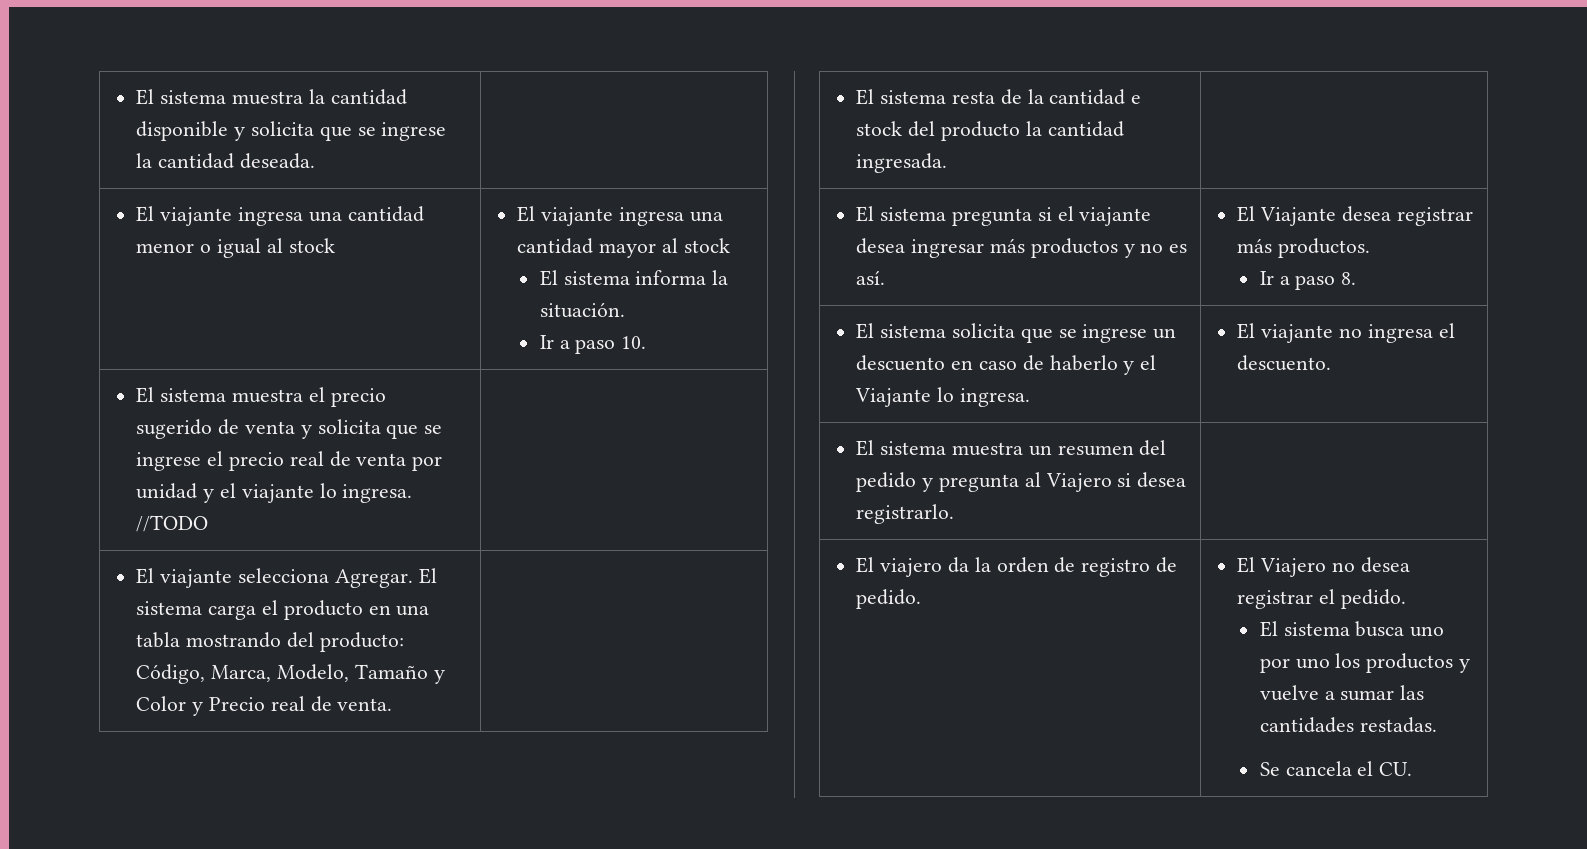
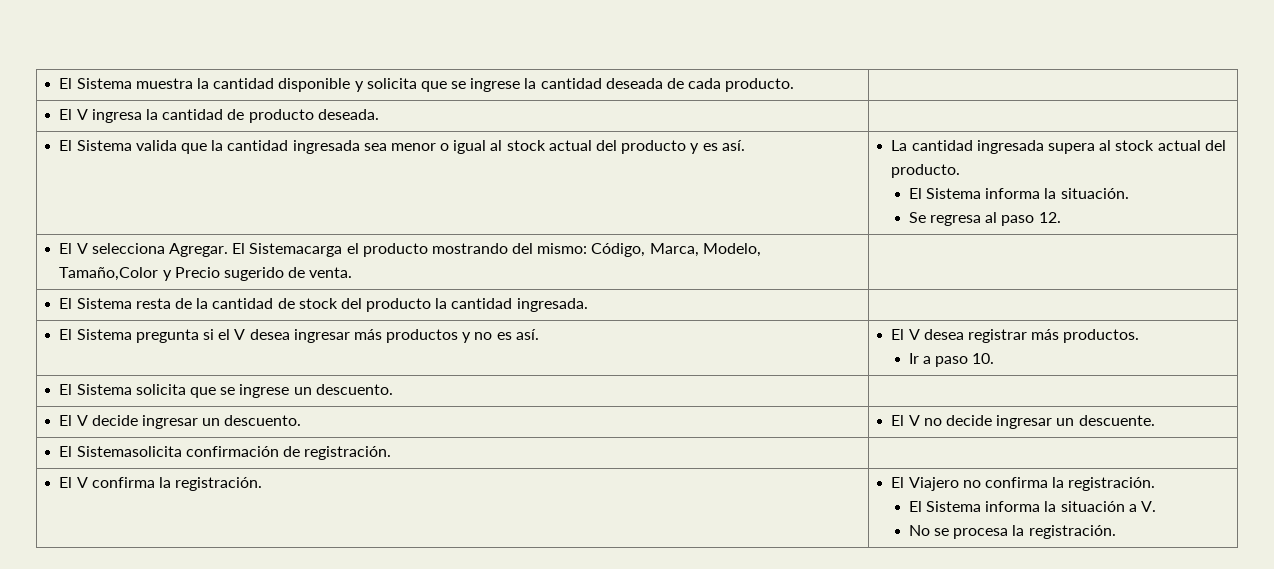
- El sistema muestra la cantidad disponible y solicita que se ingrese la cantidad deseada. |
- El viajante ingresa una cantidad menor o igual al stock | El viajante ingresa una cantidad mayor al stock
- El sistema informa la situación.
- Ir a paso 10.
- El sistema muestra el precio sugerido de venta y solicita que se ingrese el precio real de venta por unidad y el viajante lo ingresa. //TODO |
- El viajante selecciona Agregar. El sistema carga el producto en una tabla mostrando del producto: Código, Marca, Modelo, Tamaño y Color y Precio real de venta. |
+ El Sistema muestra la cantidad disponible y solicita que se ingrese la cantidad deseada de cada producto. |
+ El V ingresa la cantidad de producto deseada. |
+ El Sistema valida que la cantidad ingresada sea menor o igual al stock actual del producto y es así. | La cantidad ingresada supera al stock actual del producto.
+ El Sistema informa la situación.
+ Se regresa al paso 12.
+ El V selecciona Agregar. El Sistemacarga el producto mostrando del mismo: Código, Marca, Modelo, Tamaño,Color y Precio sugerido de venta. |
- El sistema resta de la cantidad e stock del producto la cantidad ingresada. |
+ El Sistema resta de la cantidad de stock del producto la cantidad ingresada. |
- El sistema pregunta si el viajante desea ingresar más productos y no es así. | El Viajante desea registrar más productos.
- Ir a paso 8.
- El sistema solicita que se ingrese un descuento en caso de haberlo y el Viajante lo ingresa. | El viajante no ingresa el descuento.
- El sistema muestra un resumen del pedido y pregunta al Viajero si desea registrarlo. |
- El viajero da la orden de registro de pedido. | El Viajero no desea registrar el pedido.
- El sistema busca uno por uno los productos y vuelve a sumar las cantidades restadas.
- Se cancela el CU.
+ El Sistema pregunta si el V desea ingresar más productos y no es así. | El V desea registrar más productos.
+ Ir a paso 10.
+ El Sistema solicita que se ingrese un descuento. |
+ El V decide ingresar un descuento. | El V no decide ingresar un descuente.
+ El Sistemasolicita confirmación de registración. |
+ El V confirma la registración. | El Viajero no confirma la registración.
+ El Sistema informa la situación a V.
+ No se procesa la registración.

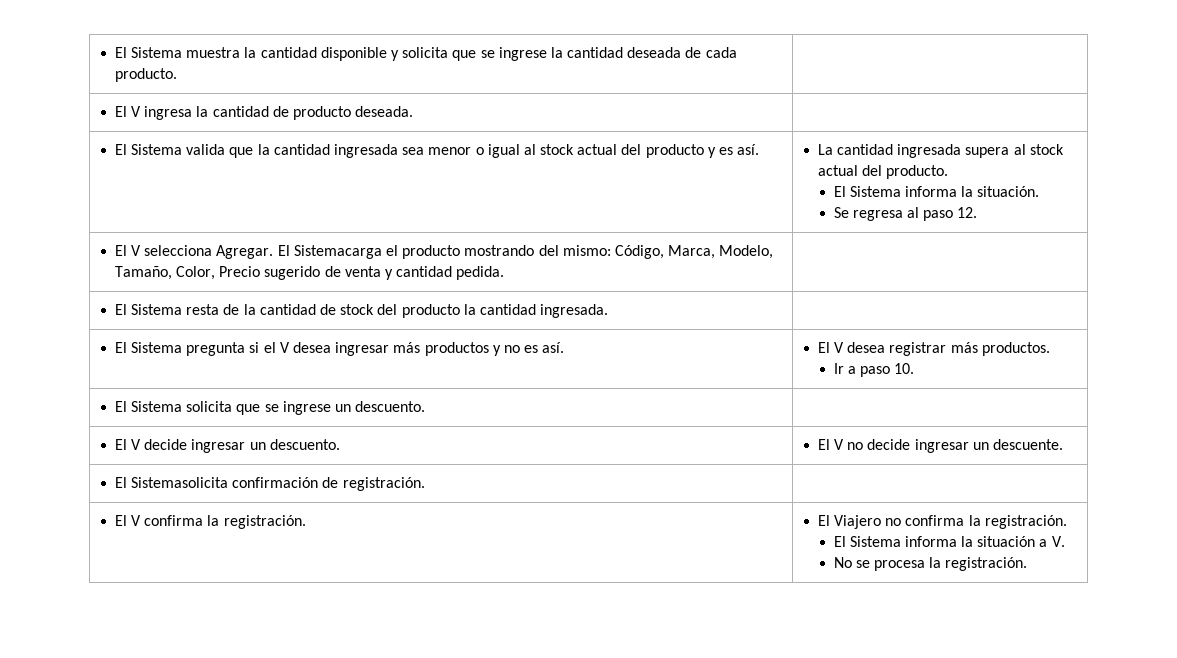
- El V selecciona Agregar. El Sistemacarga el producto mostrando del mismo: Código, Marca, Modelo, Tamaño,Color y Precio sugerido de venta. |
+ El V selecciona Agregar. El Sistemacarga el producto mostrando del mismo: Código, Marca, Modelo, Tamaño, Color, Precio sugerido de venta y cantidad pedida. |

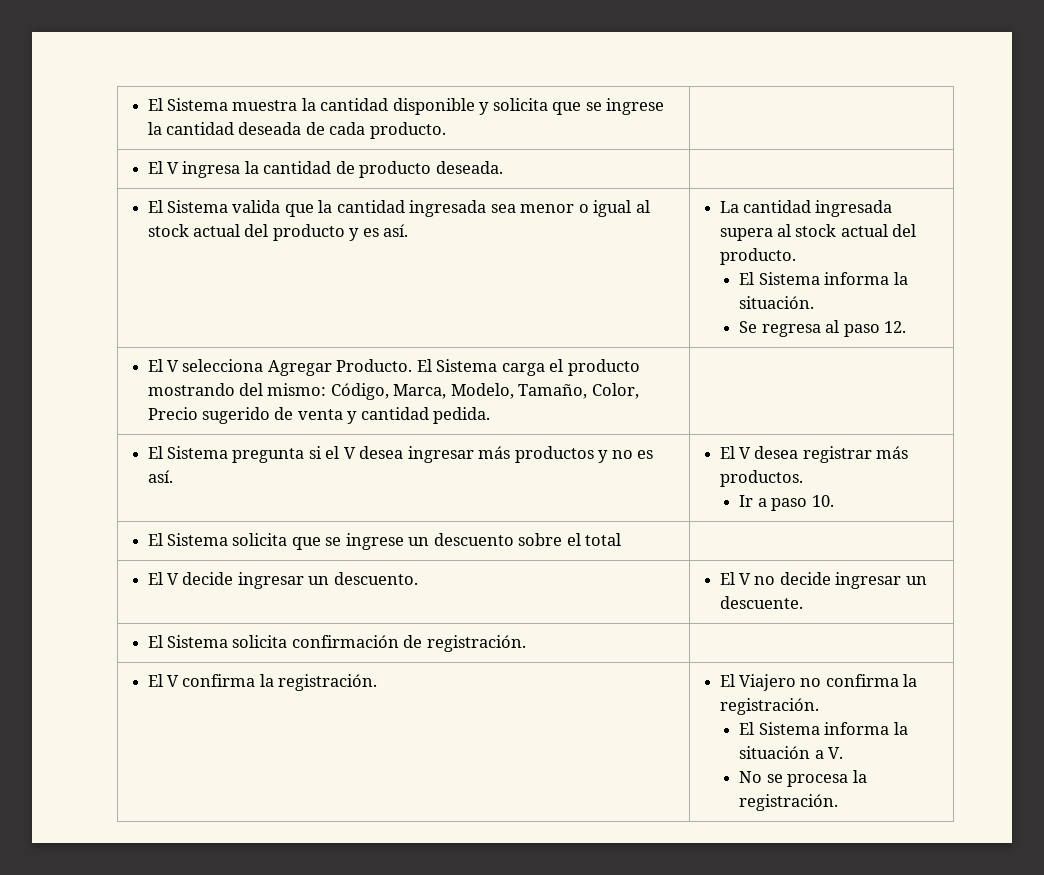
- El V selecciona Agregar. El Sistemacarga el producto mostrando del mismo: Código, Marca, Modelo, Tamaño, Color, Precio sugerido de venta y cantidad pedida. |
+ El V selecciona Agregar Producto. El Sistema carga el producto mostrando del mismo: Código, Marca, Modelo, Tamaño, Color, Precio sugerido de venta y cantidad pedida. |
- El Sistema resta de la cantidad de stock del producto la cantidad ingresada. |
- El Sistema solicita que se ingrese un descuento. |
+ El Sistema solicita que se ingrese un descuento sobre el total |
- El Sistemasolicita confirmación de registración. |
+ El Sistema solicita confirmación de registración. |

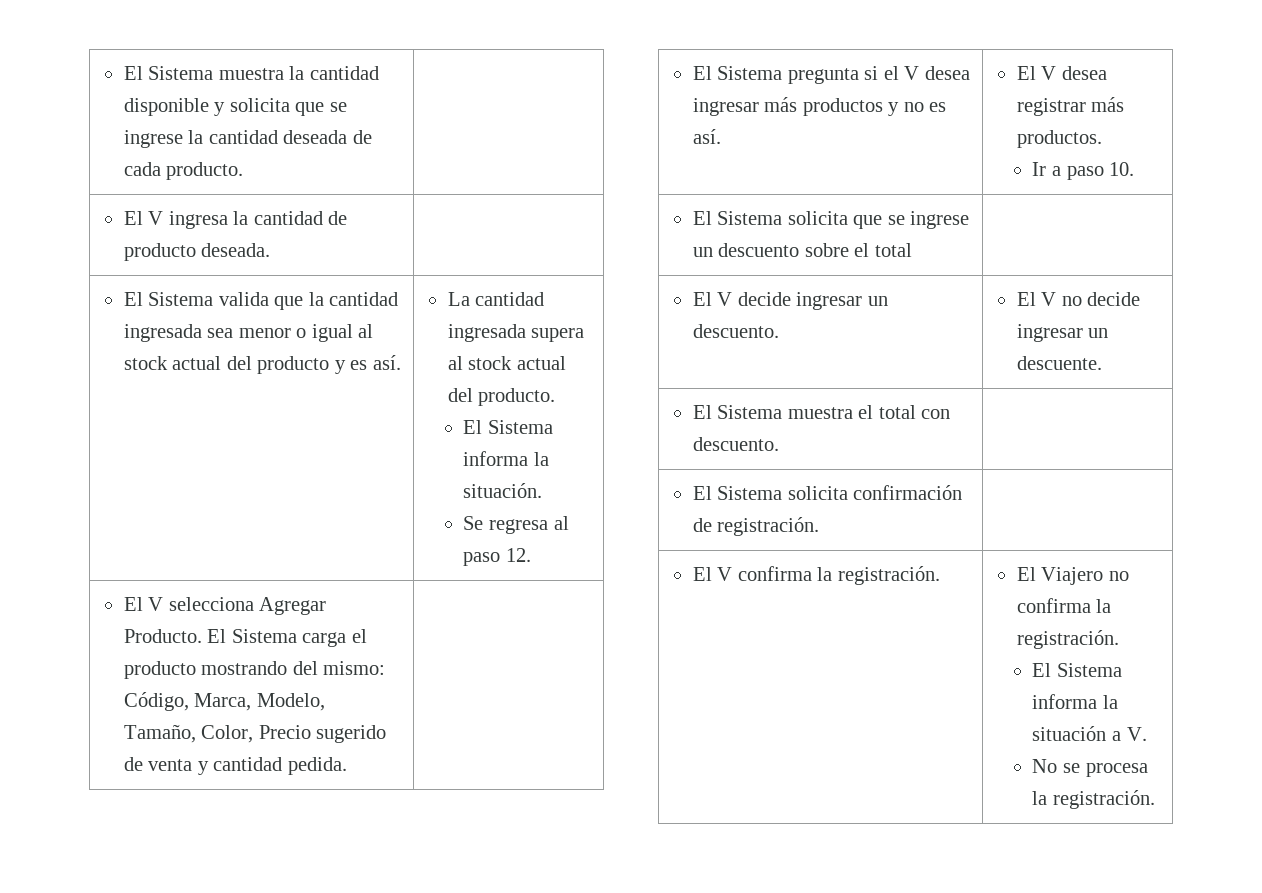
+ El Sistema muestra el total con descuento. |

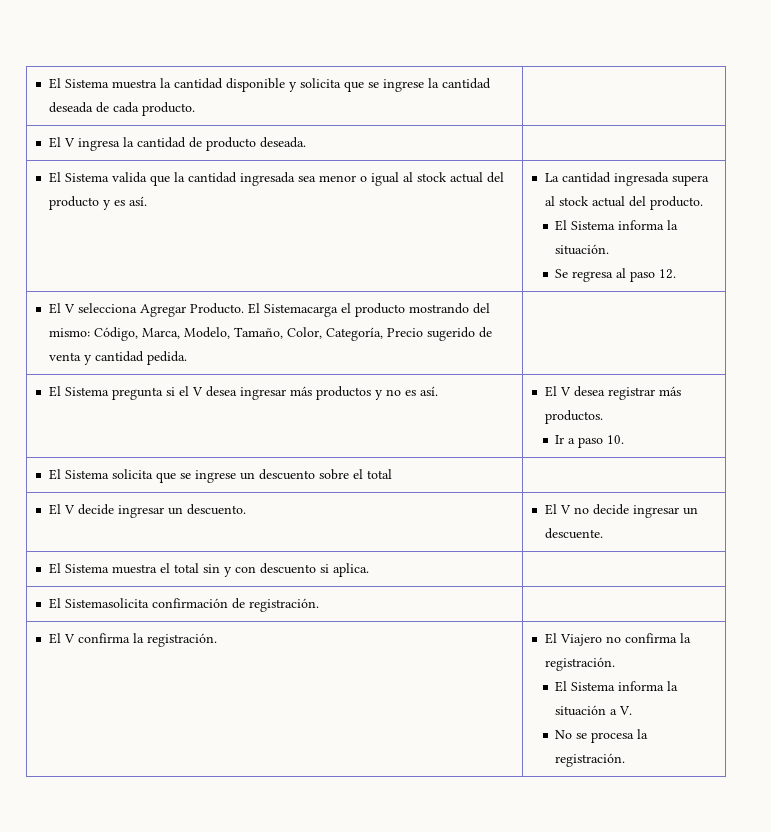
- El V selecciona Agregar Producto. El Sistema carga el producto mostrando del mismo: Código, Marca, Modelo, Tamaño, Color, Precio sugerido de venta y cantidad pedida. |
+ El V selecciona Agregar Producto. El Sistemacarga el producto mostrando del mismo: Código, Marca, Modelo, Tamaño, Color, Categoría, Precio sugerido de venta y cantidad pedida. |
- El Sistema muestra el total con descuento. |
- El Sistema solicita confirmación de registración. |
+ El Sistema muestra el total sin y con descuento si aplica. |
+ El Sistemasolicita confirmación de registración. |

